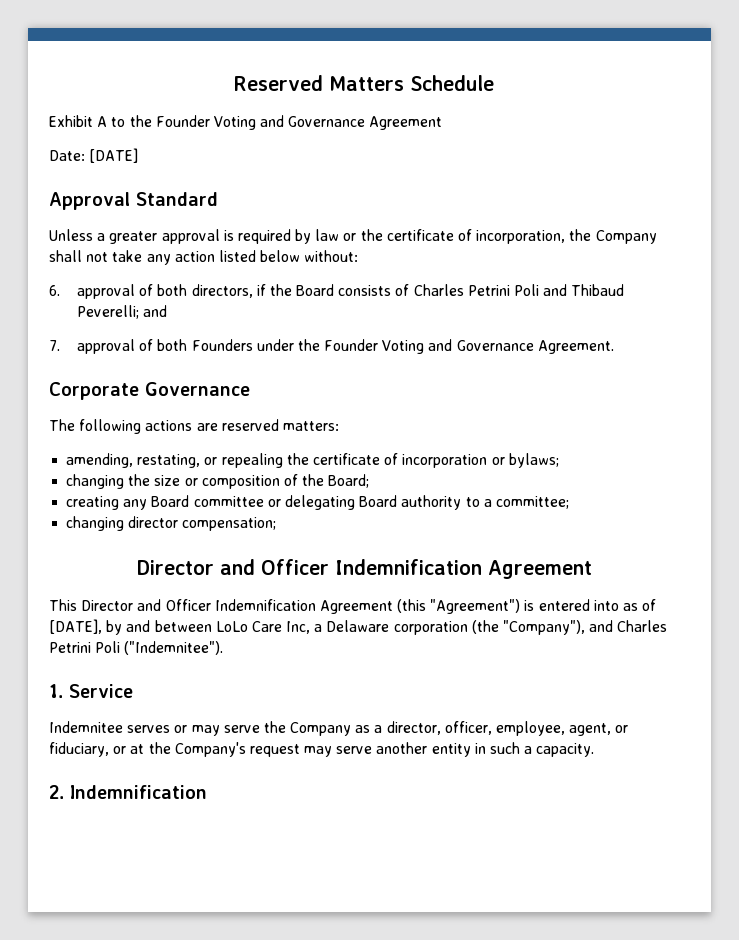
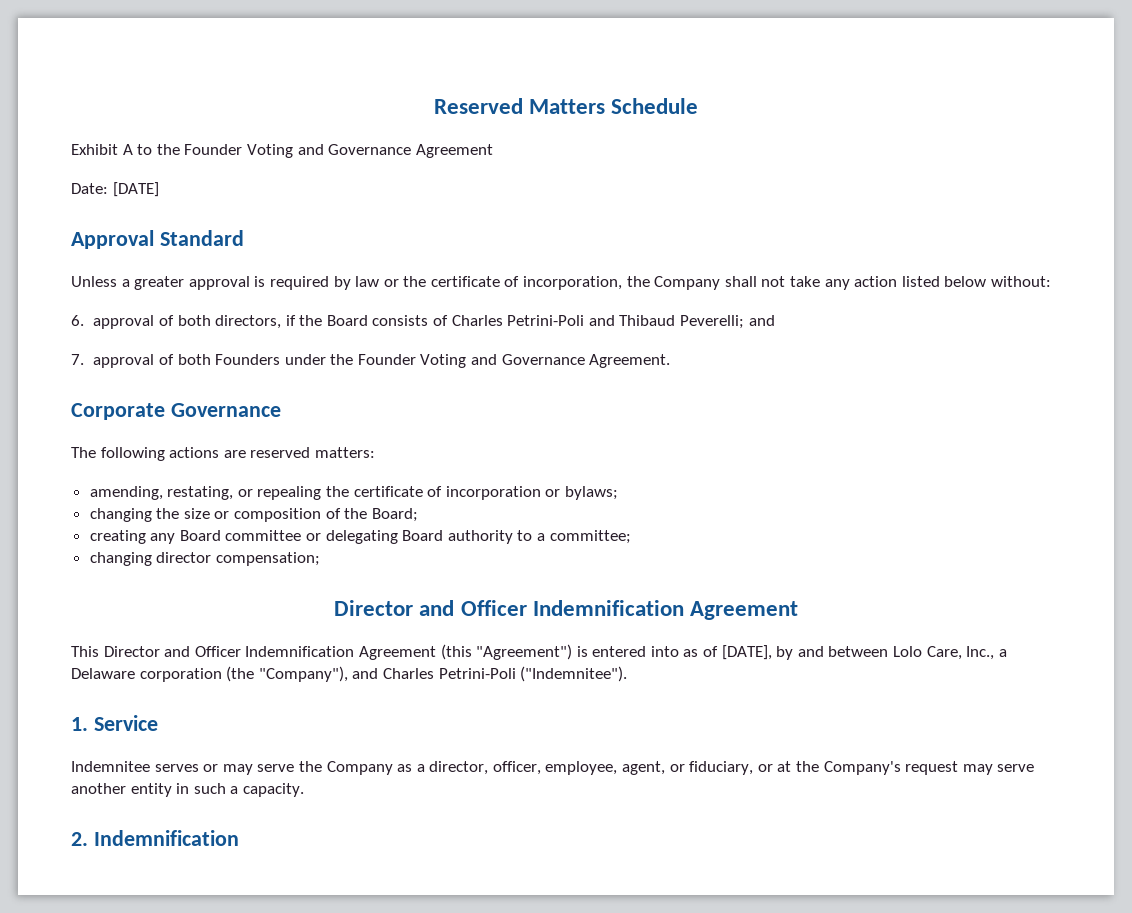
- 6. approval of both directors, if the Board consists of Charles Petrini Poli and Thibaud Peverelli; and
+ 6. approval of both directors, if the Board consists of Charles Petrini-Poli and Thibaud Peverelli; and
- This Director and Officer Indemnification Agreement (this "Agreement") is entered into as of [DATE], by and between LoLo Care Inc, a Delaware corporation (the "Company"), and Charles Petrini Poli ("Indemnitee").
+ This Director and Officer Indemnification Agreement (this "Agreement") is entered into as of [DATE], by and between Lolo Care, Inc., a Delaware corporation (the "Company"), and Charles Petrini-Poli ("Indemnitee").

